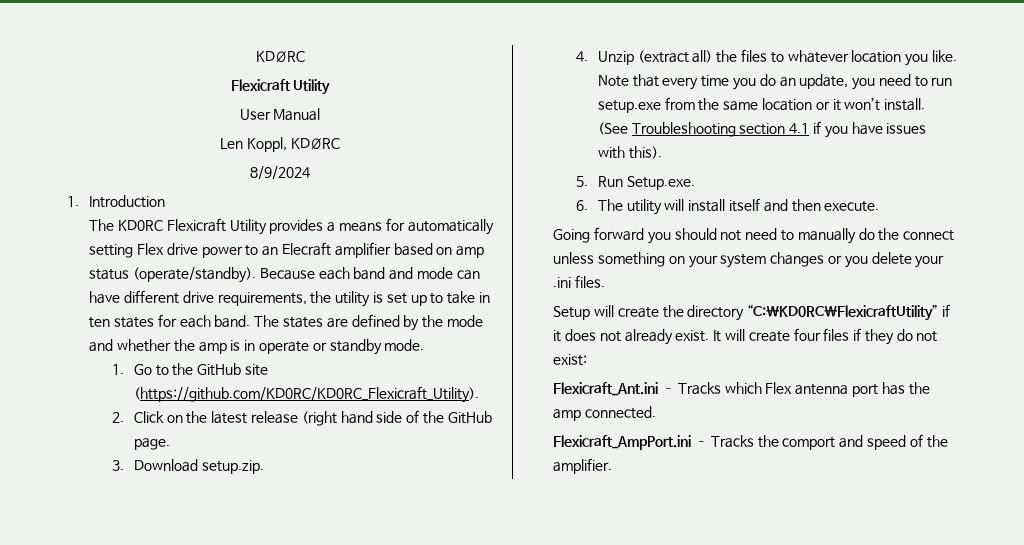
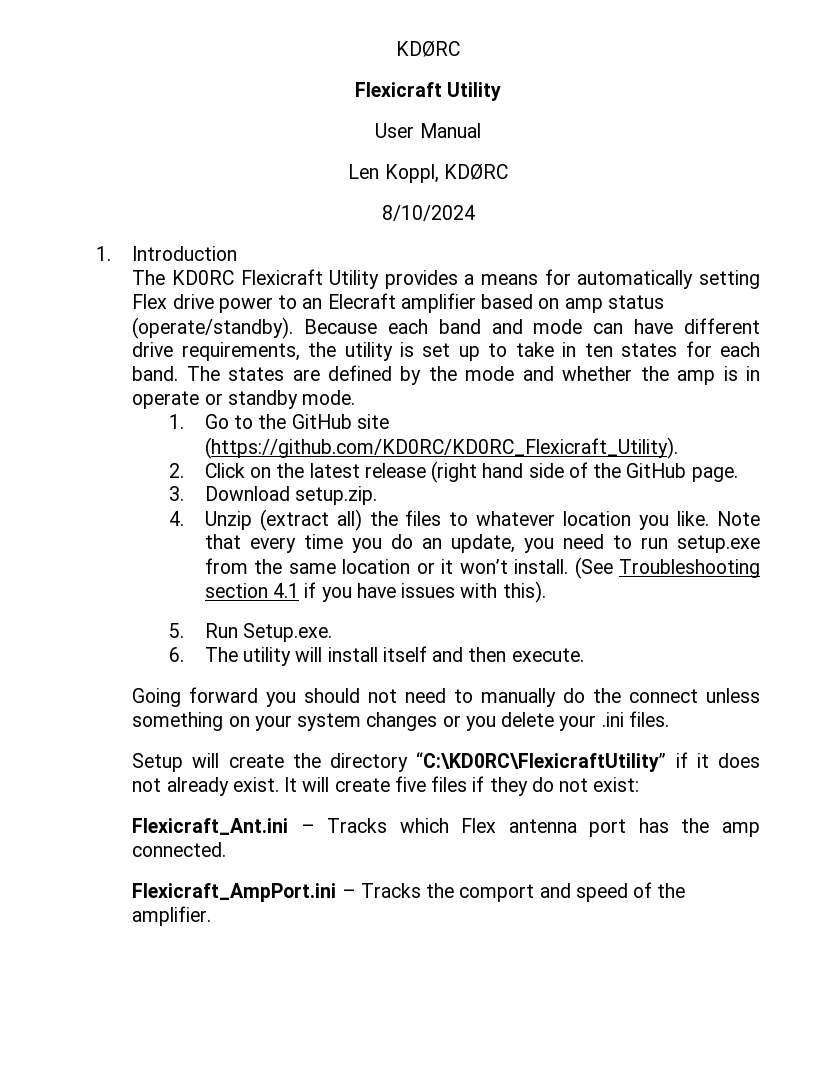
- 8/9/2024
+ 8/10/2024
- It will create four files if they do not exist:
+ It will create five files if they do not exist:

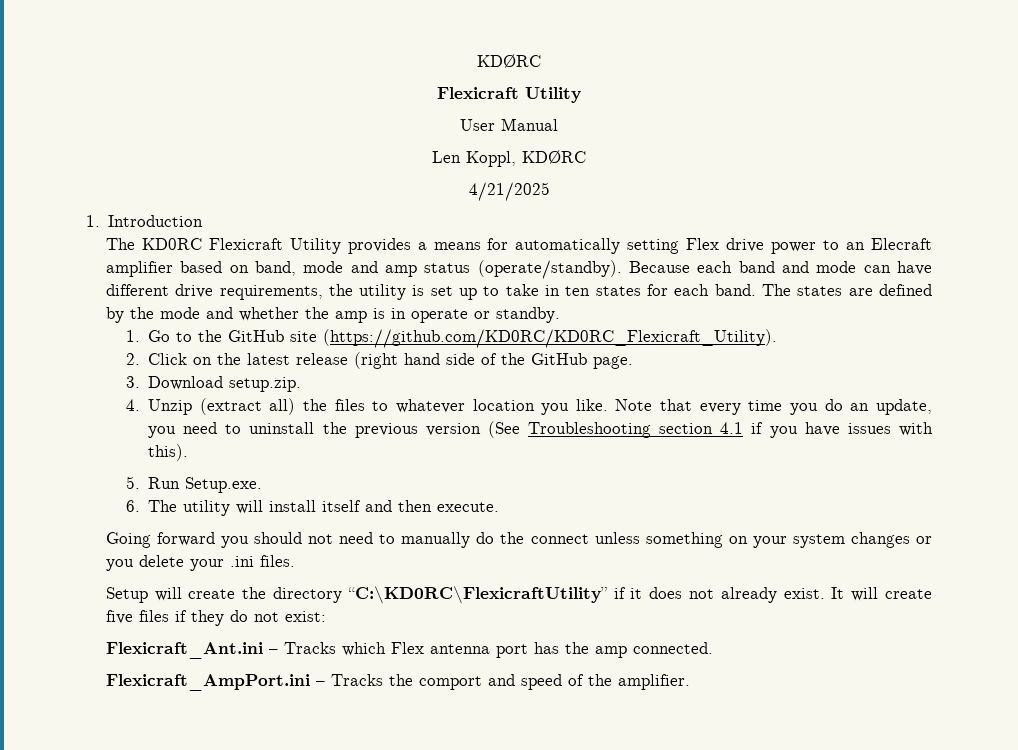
- 8/10/2024
+ 4/21/2025
- The KD0RC Flexicraft Utility provides a means for automatically setting Flex drive power to an Elecraft amplifier based on amp status (operate/standby).
+ The KD0RC Flexicraft Utility provides a means for automatically setting Flex drive power to an Elecraft amplifier based on band, mode and amp status (operate/standby).
- The states are defined by the mode and whether the amp is in operate or standby mode.
+ The states are defined by the mode and whether the amp is in operate or standby.
- Note that every time you do an update, you need to run setup.exe from the same location or it won’t install. (See Troubleshooting section 4.1 if you have issues with this).
+ Note that every time you do an update, you need to uninstall the previous version (See Troubleshooting section 4.1 if you have issues with this).

